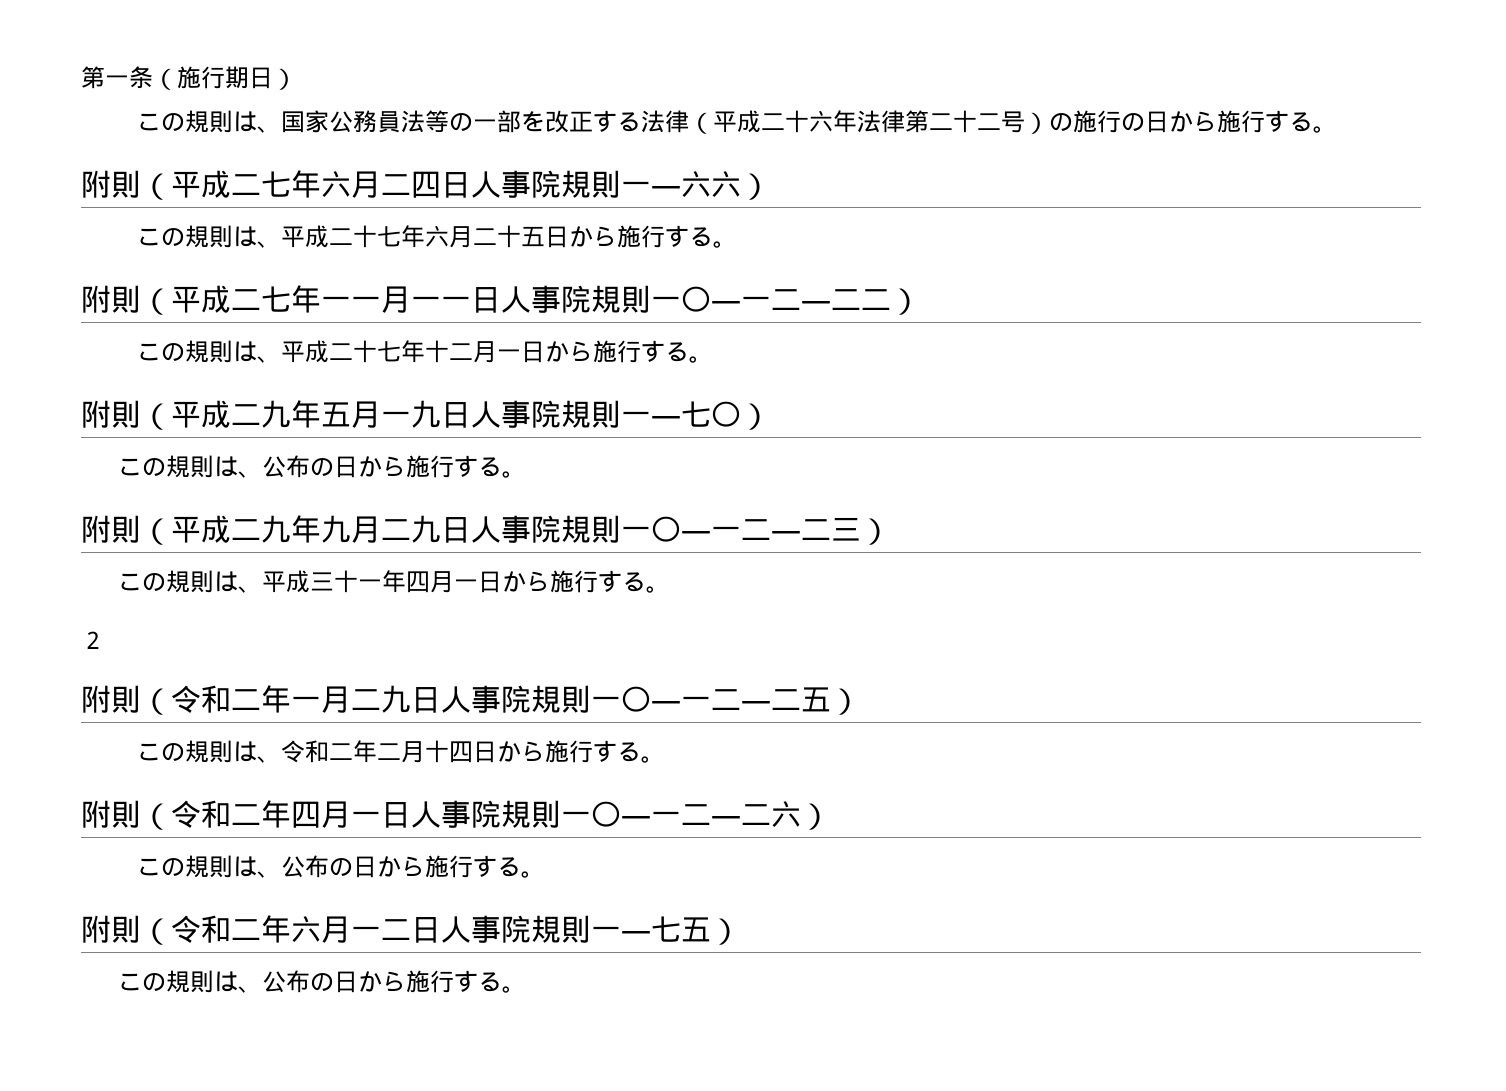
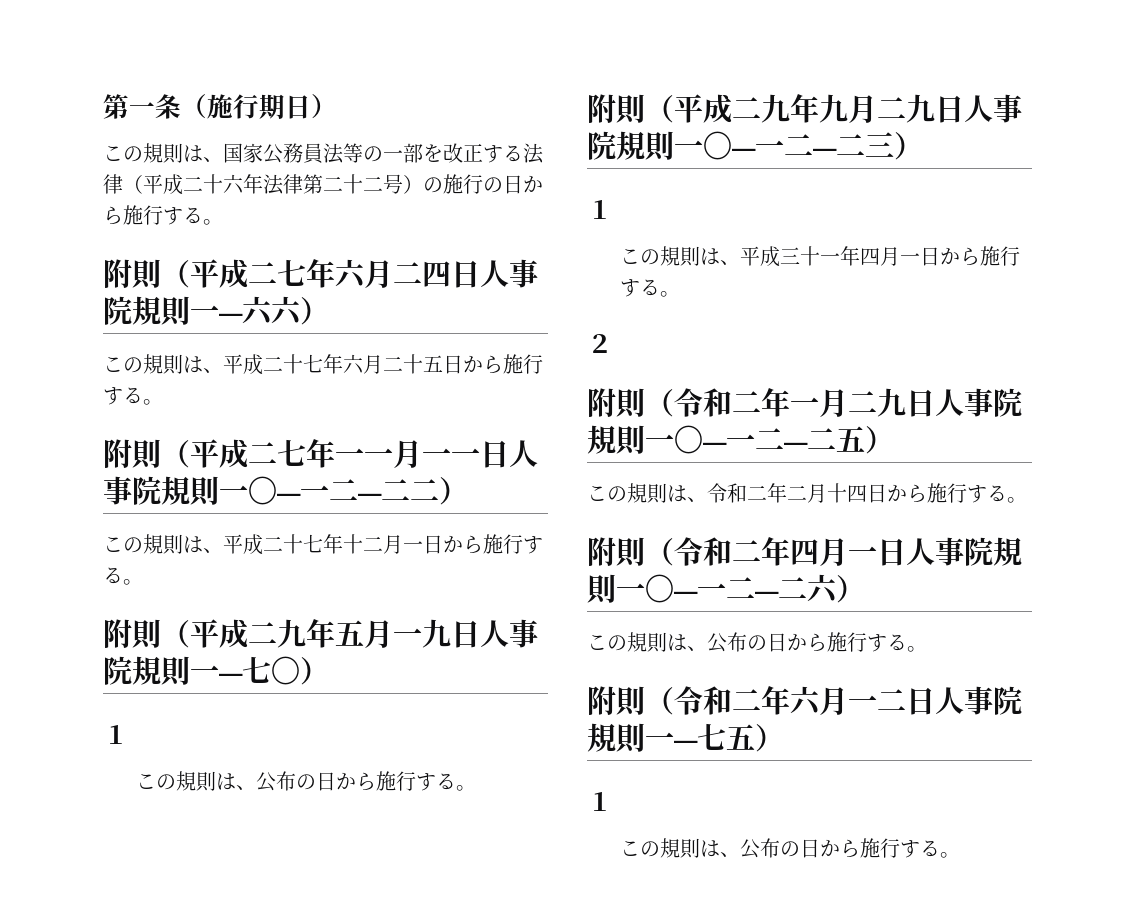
  附則（平成二九年五月一九日人事院規則一―七〇）
+ １
  附則（平成二九年九月二九日人事院規則一〇―一二―二三）
+ １
  附則（令和二年六月一二日人事院規則一―七五）
+ １

